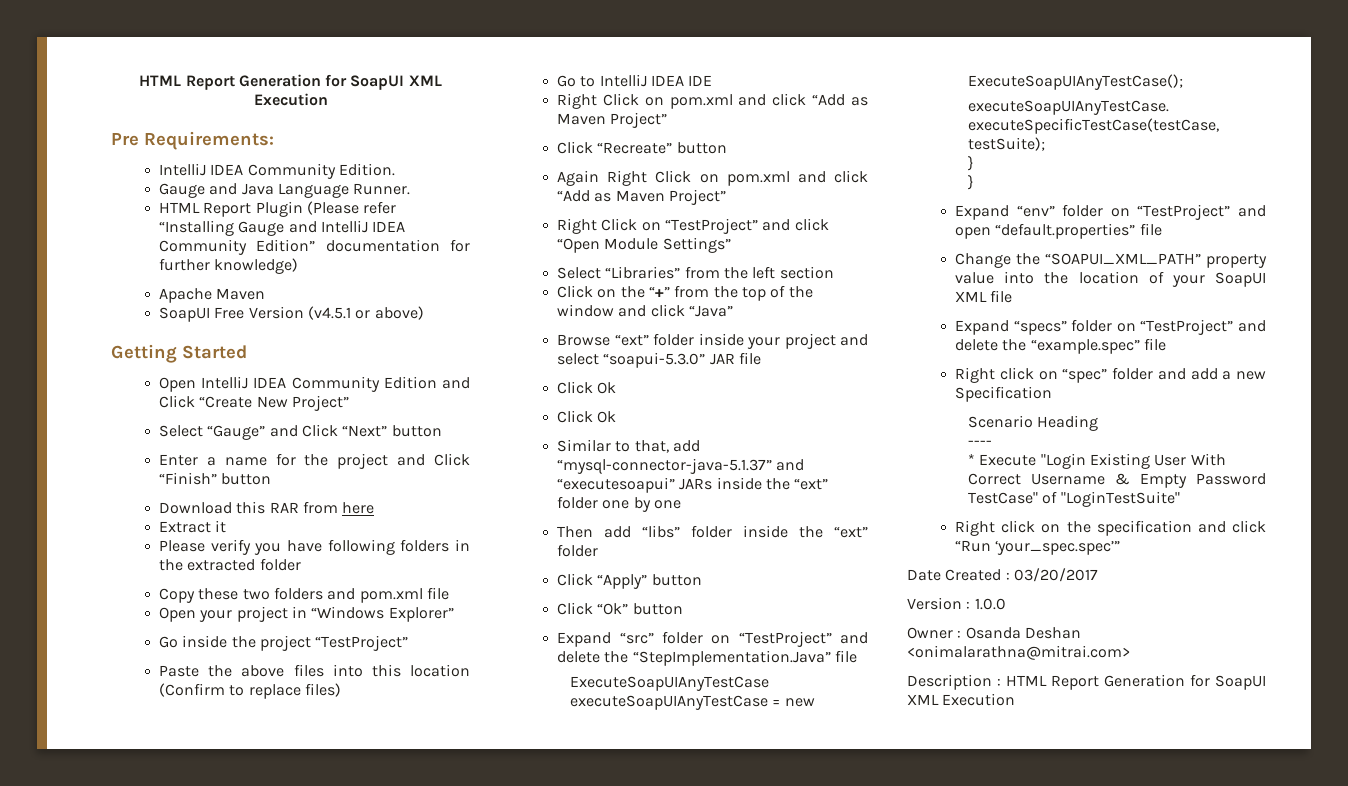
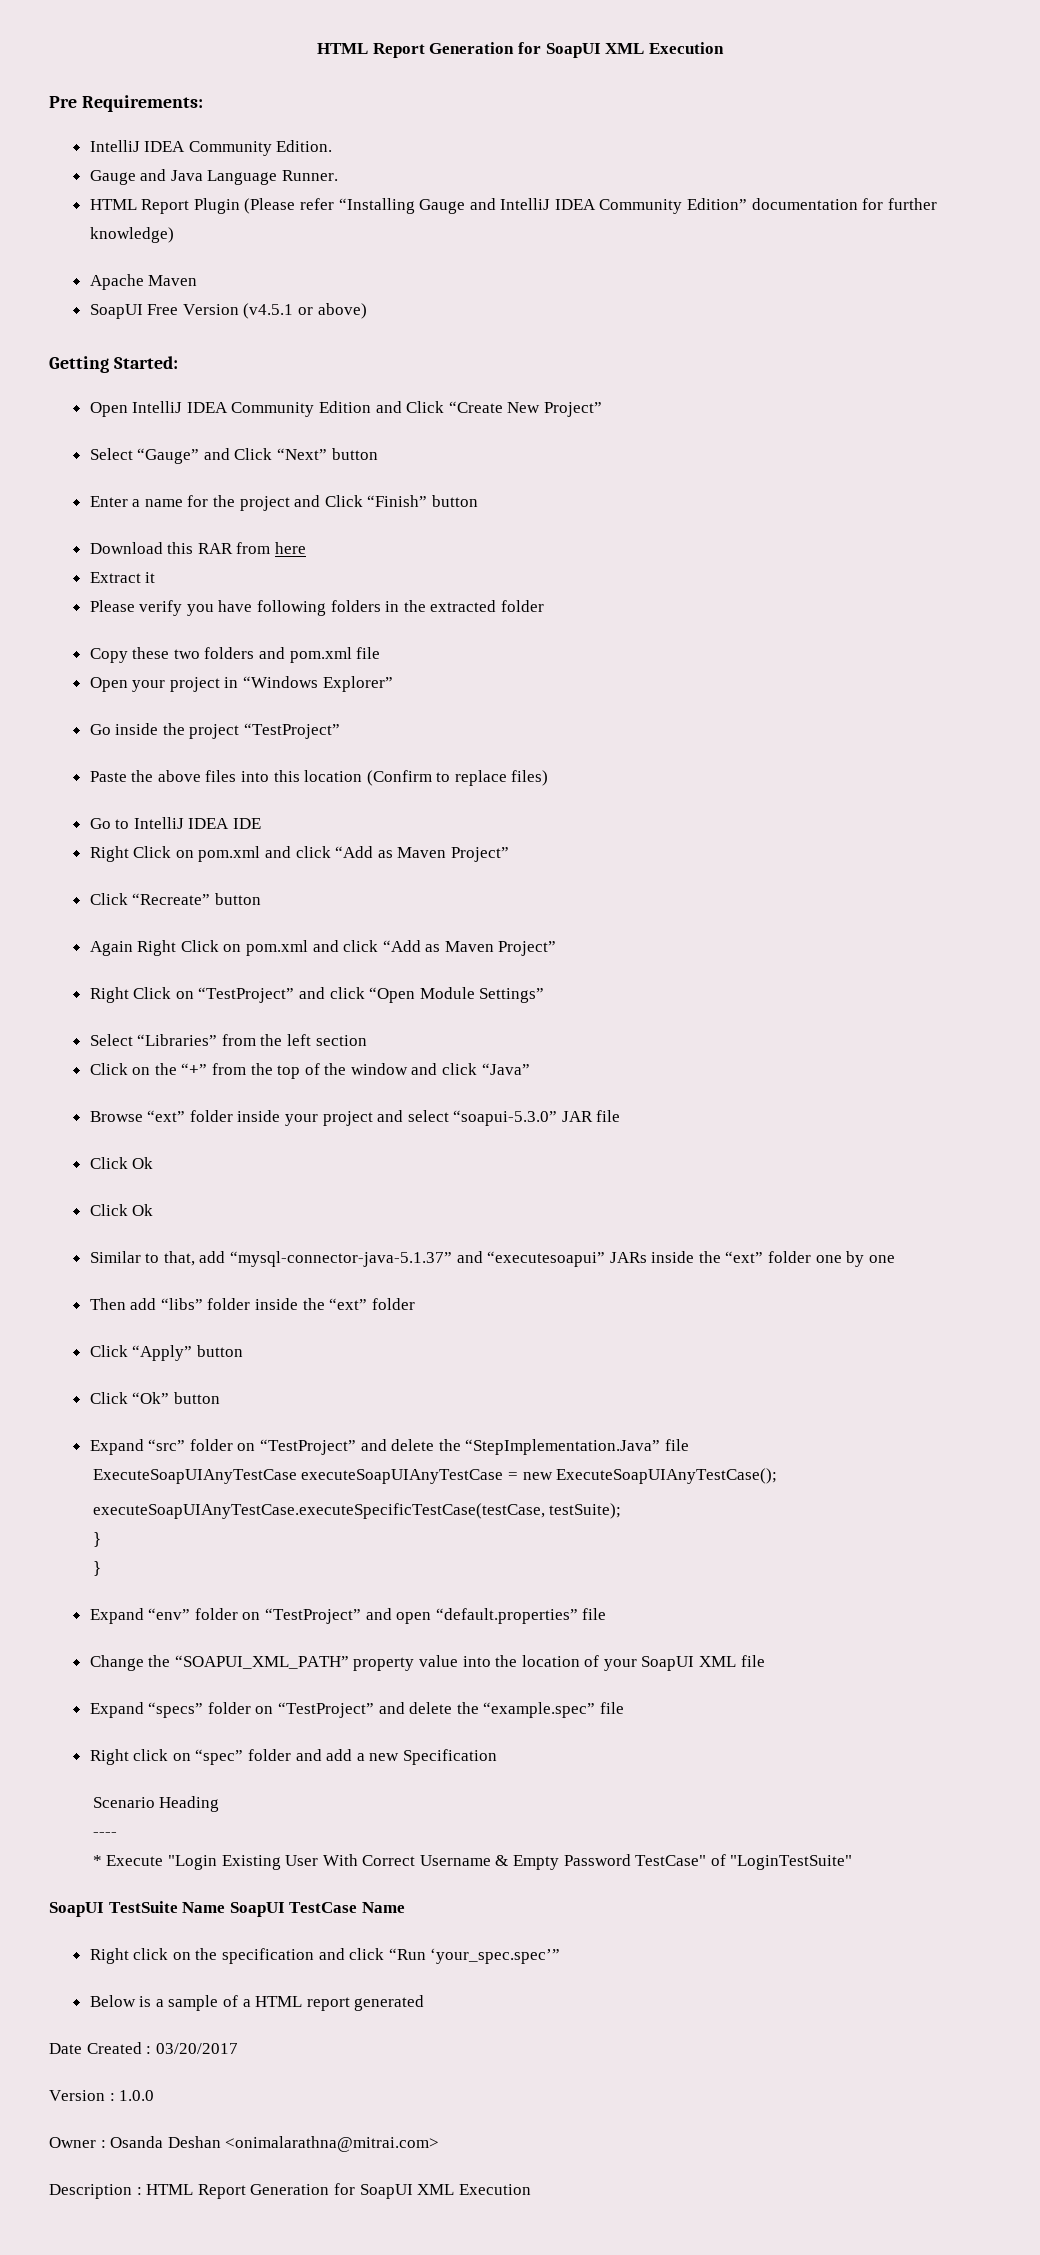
- Getting Started
+ Getting Started:
+ SoapUI TestSuite Name SoapUI TestCase Name
+ Below is a sample of a HTML report generated

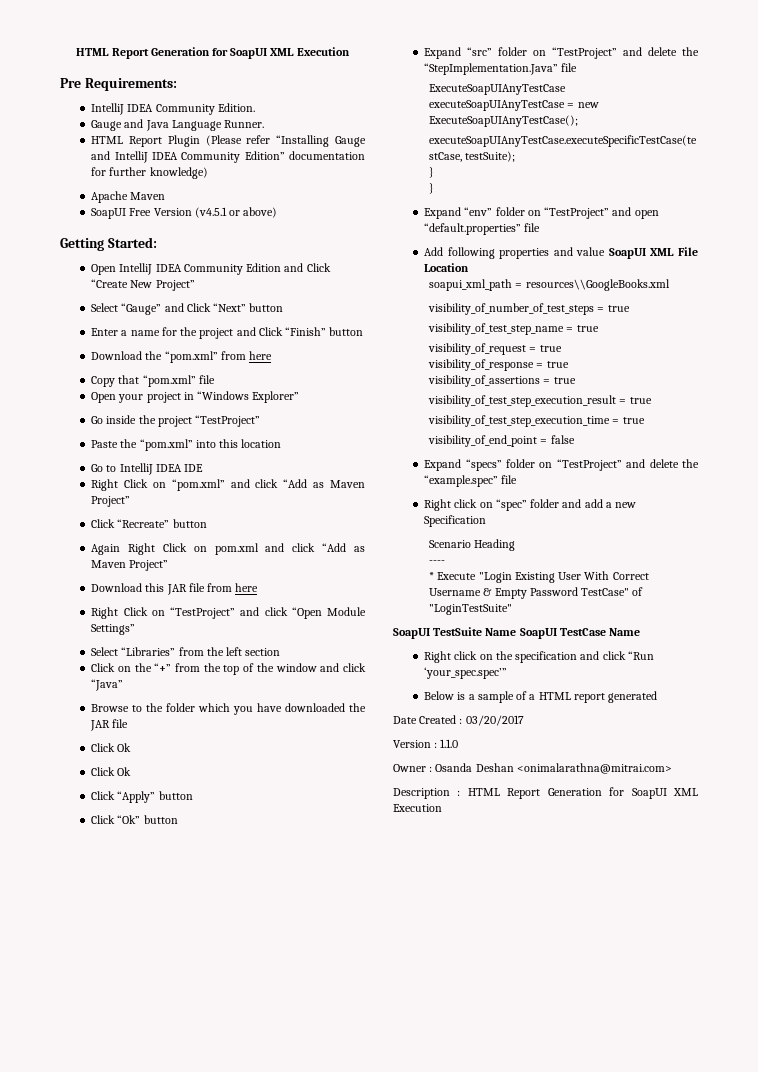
- Download this RAR from here
- Extract it
- Please verify you have following folders in the extracted folder
- Copy these two folders and pom.xml file
+ Download the “pom.xml” from here
+ Copy that “pom.xml” file
- Paste the above files into this location (Confirm to replace files)
+ Paste the “pom.xml” into this location
  Go to IntelliJ IDEA IDE
- Right Click on pom.xml and click “Add as Maven Project”
+ Right Click on “pom.xml” and click “Add as Maven Project”
+ Download this JAR file from here
- Browse “ext” folder inside your project and select “soapui-5.3.0” JAR file
+ Browse to the folder which you have downloaded the JAR file
- Similar to that, add “mysql-connector-java-5.1.37” and “executesoapui” JARs inside the “ext” folder one by one
- Then add “libs” folder inside the “ext” folder
- Change the “SOAPUI_XML_PATH” property value into the location of your SoapUI XML file
+ Add following properties and value SoapUI XML File Location
+ soapui_xml_path = resources\\GoogleBooks.xml
+ visibility_of_number_of_test_steps = true
+ visibility_of_test_step_name = true
+ visibility_of_request = true
+ visibility_of_response = true
+ visibility_of_assertions = true
+ visibility_of_test_step_execution_result = true
+ visibility_of_test_step_execution_time = true
+ visibility_of_end_point = false
- Version : 1.0.0
+ Version : 1.1.0

